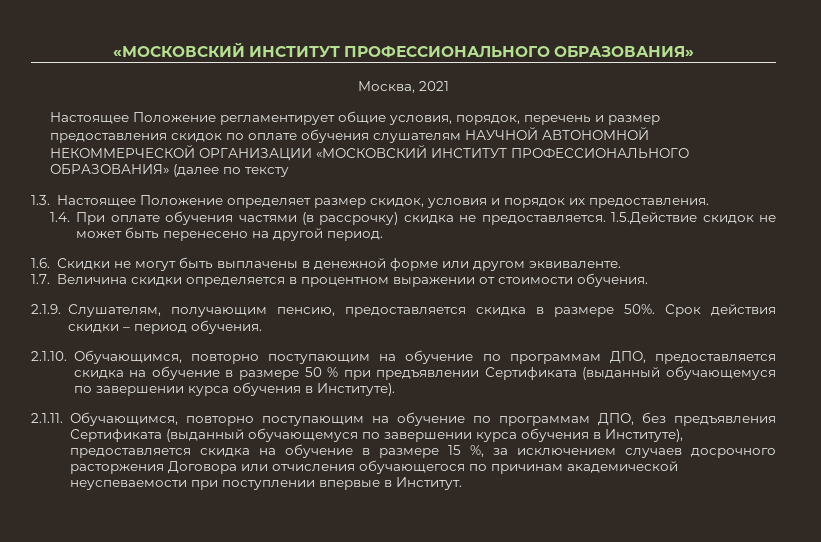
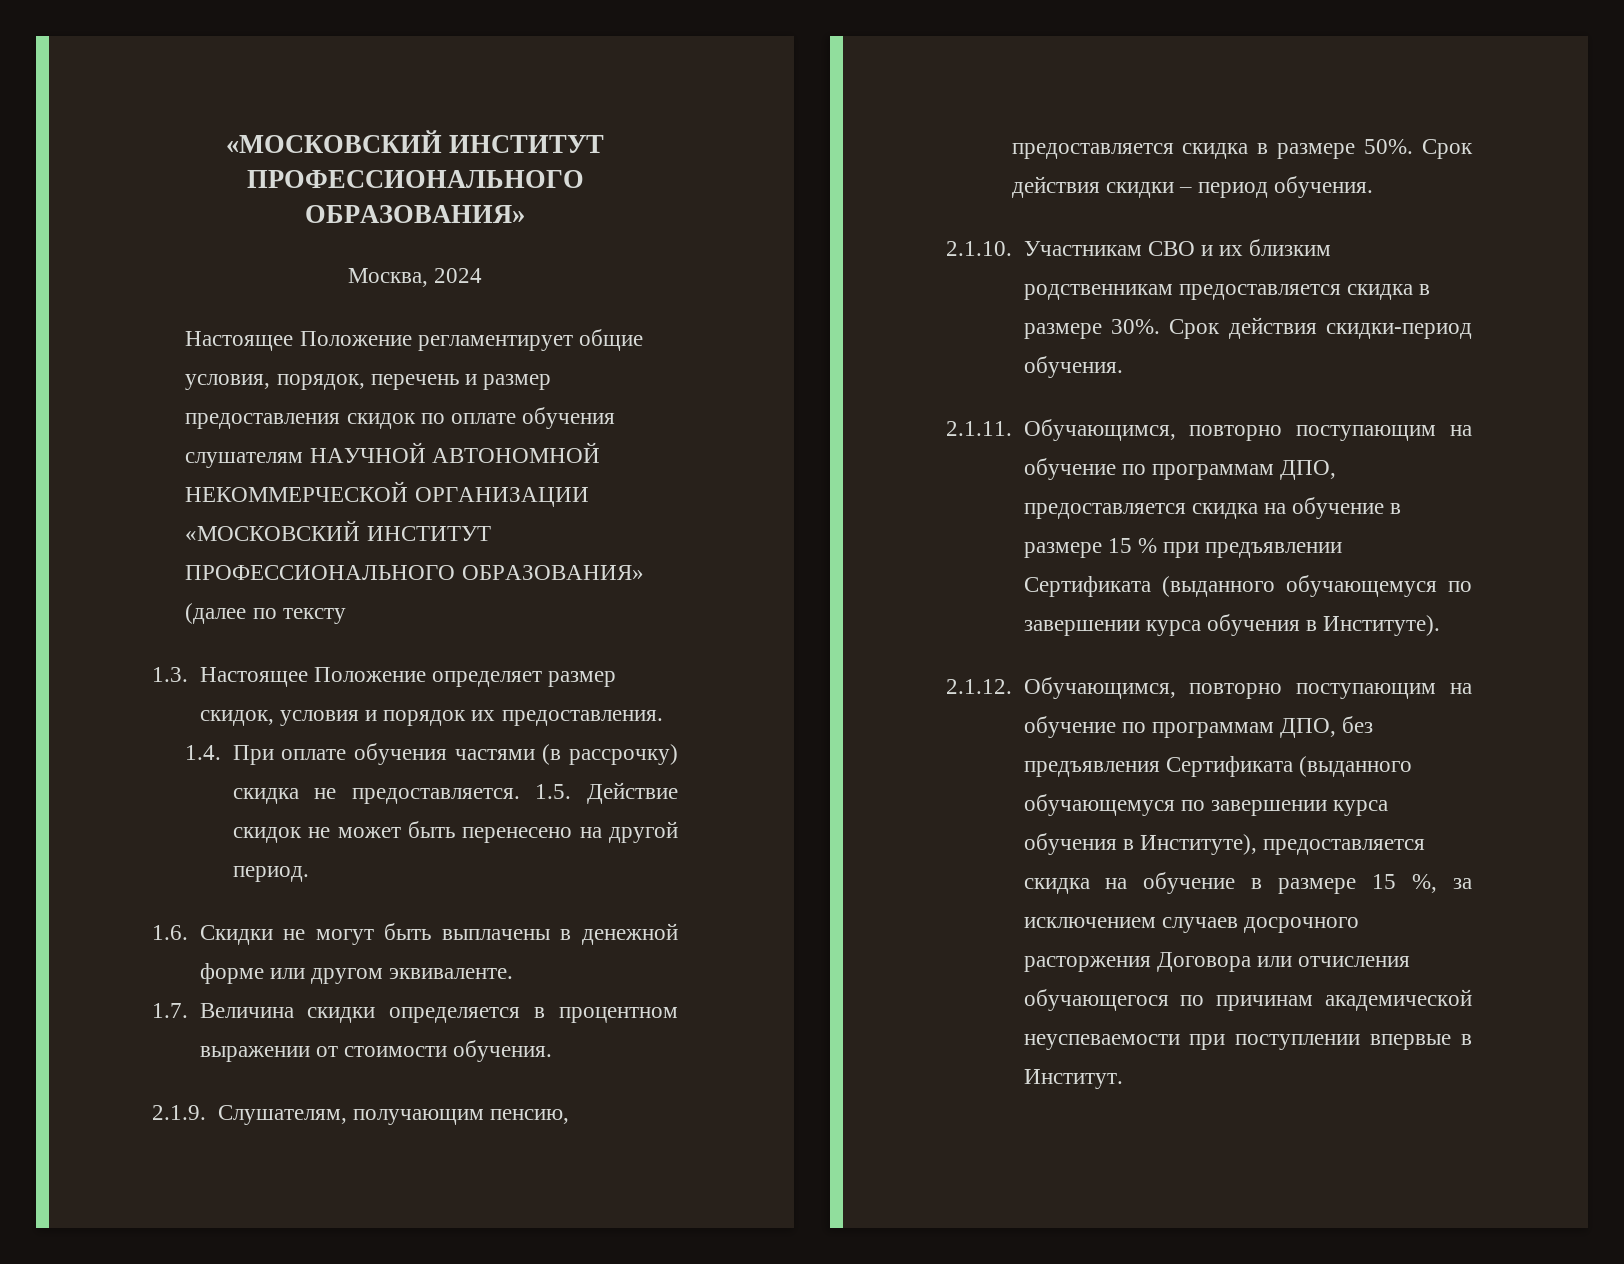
- Москва, 2021
+ Москва, 2024
- 1.5.Действие скидок не может быть перенесено на другой период.
+ 1.5. Действие скидок не может быть перенесено на другой период.
- 2.1.10. Обучающимся, повторно поступающим на обучение по программам ДПО, предоставляется скидка на обучение в размере 50 % при предъявлении Сертификата (выданный обучающемуся по завершении курса обучения в Институте).
+ 2.1.10. Участникам СВО и их близким родственникам предоставляется скидка в размере 30%. Срок действия скидки-период обучения.
+ 2.1.11. Обучающимся, повторно поступающим на обучение по программам ДПО, предоставляется скидка на обучение в размере 15 % при предъявлении Сертификата (выданного обучающемуся по завершении курса обучения в Институте).
- 2.1.11. Обучающимся, повторно поступающим на обучение по программам ДПО, без предъявления Сертификата (выданный обучающемуся по завершении курса обучения в Институте), предоставляется скидка на обучение в размере 15 %, за исключением случаев досрочного расторжения Договора или отчисления обучающегося по причинам академической неуспеваемости при поступлении впервые в Институт.
+ 2.1.12. Обучающимся, повторно поступающим на обучение по программам ДПО, без предъявления Сертификата (выданного обучающемуся по завершении курса обучения в Институте), предоставляется скидка на обучение в размере 15 %, за исключением случаев досрочного расторжения Договора или отчисления обучающегося по причинам академической неуспеваемости при поступлении впервые в Институт.

